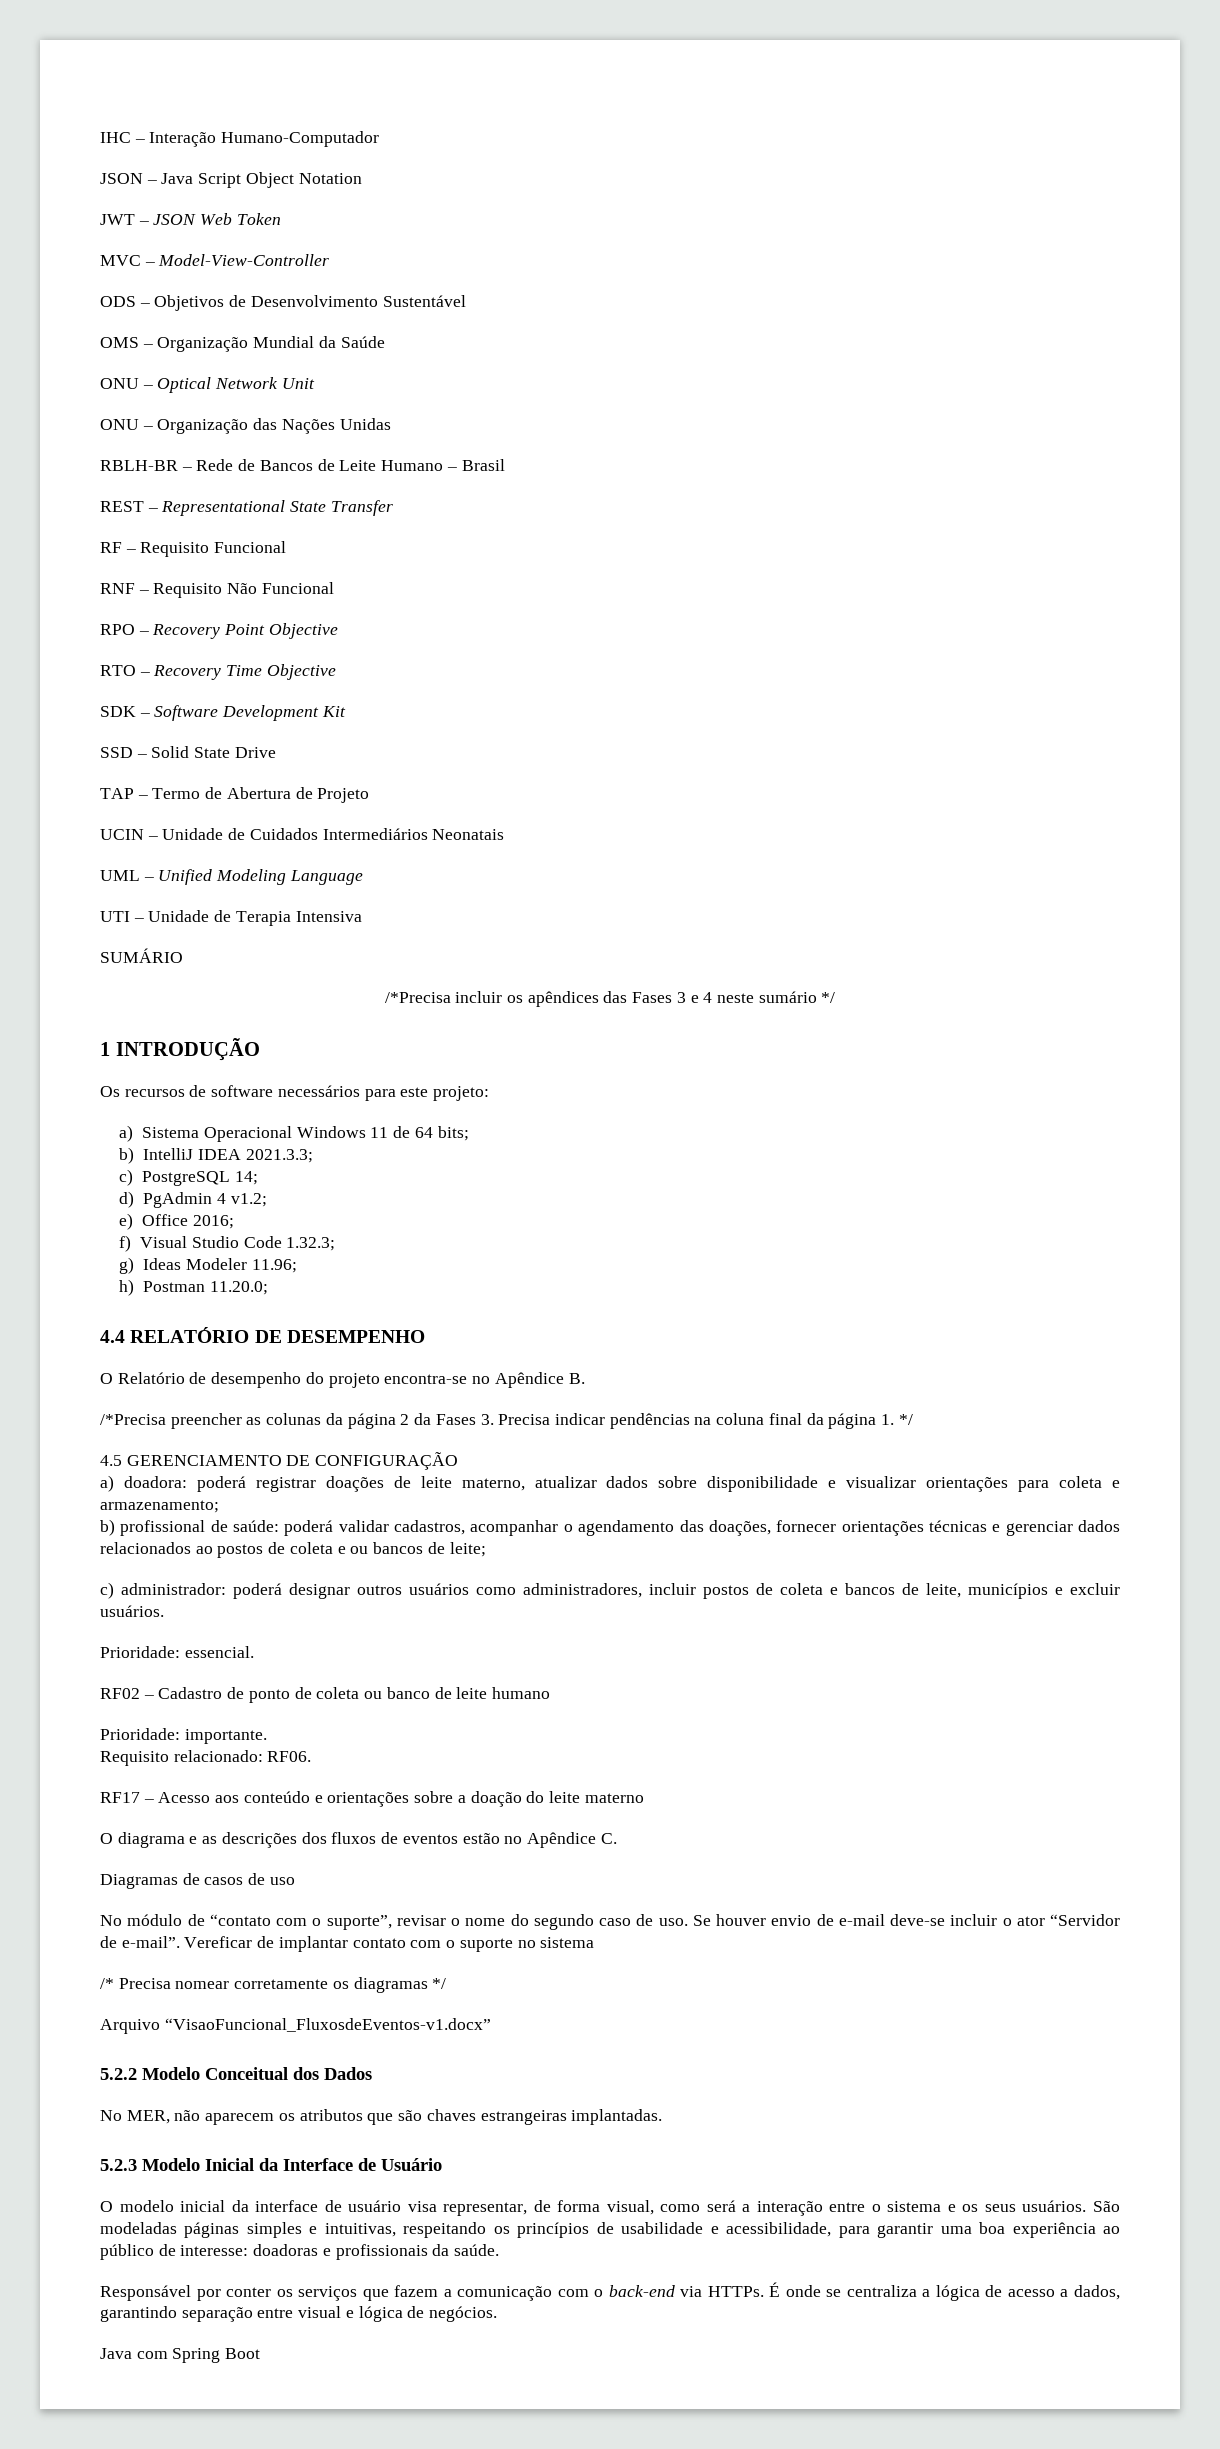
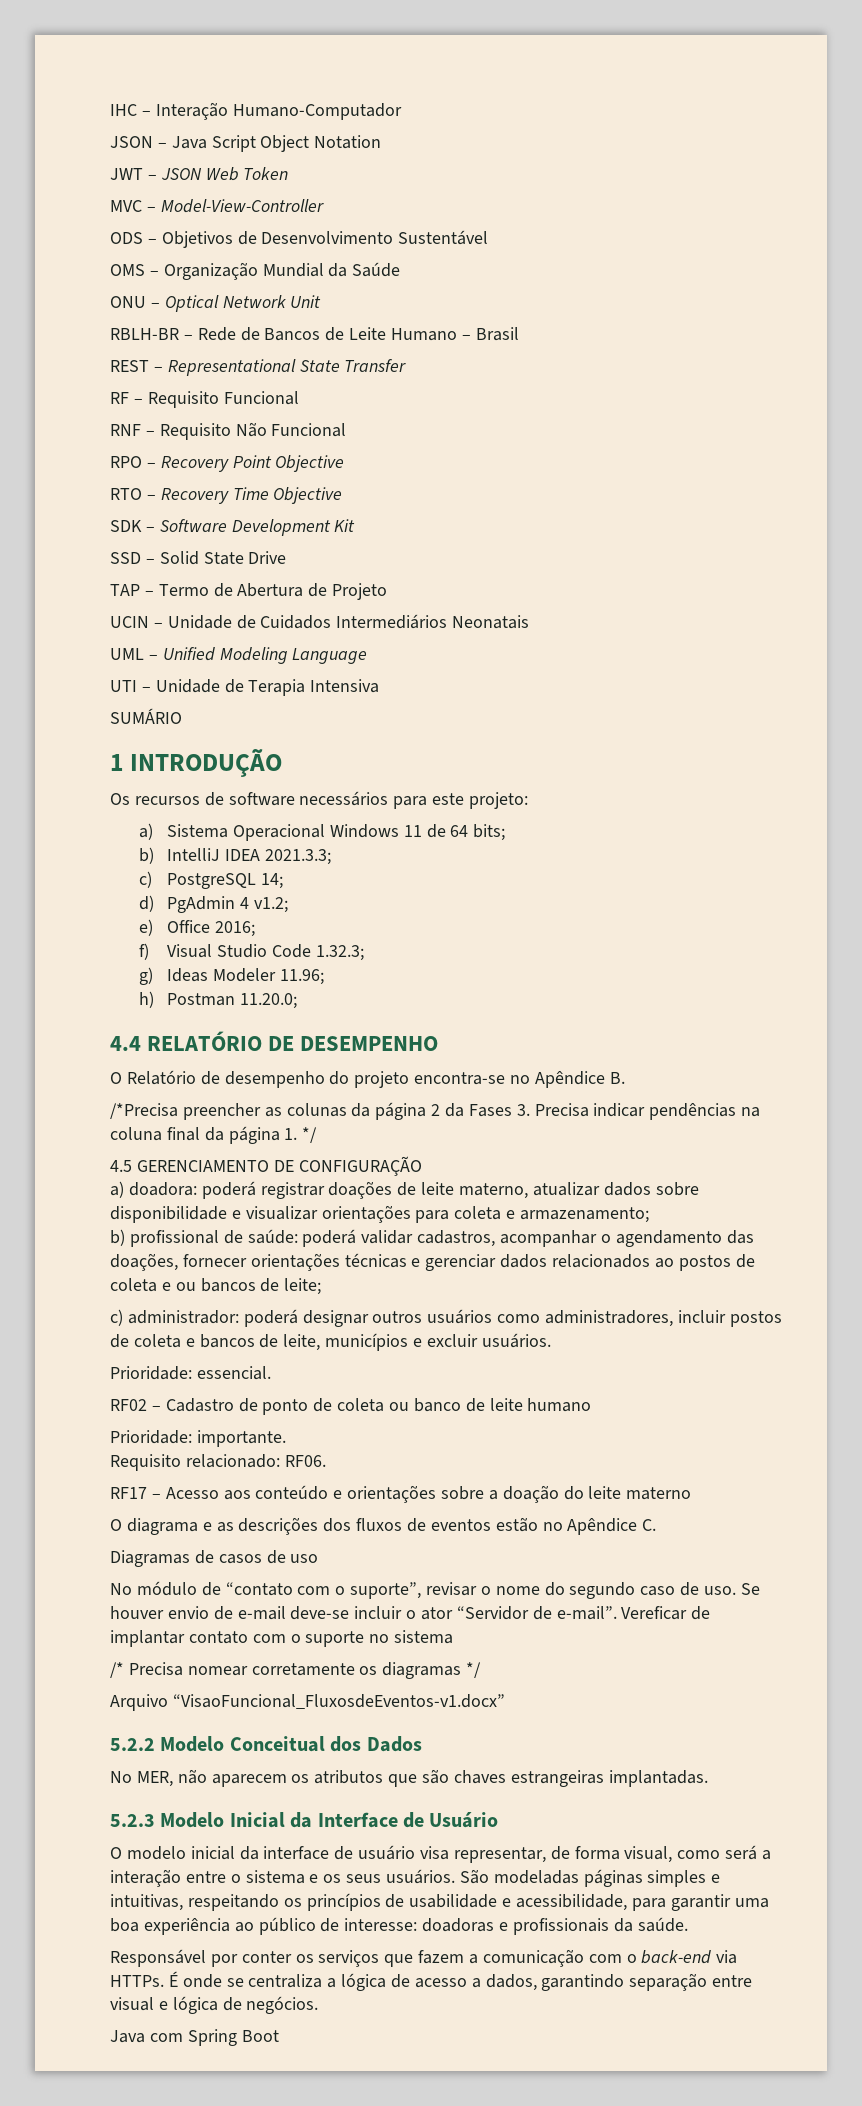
- ONU – Organização das Nações Unidas
- /*Precisa incluir os apêndices das Fases 3 e 4 neste sumário */

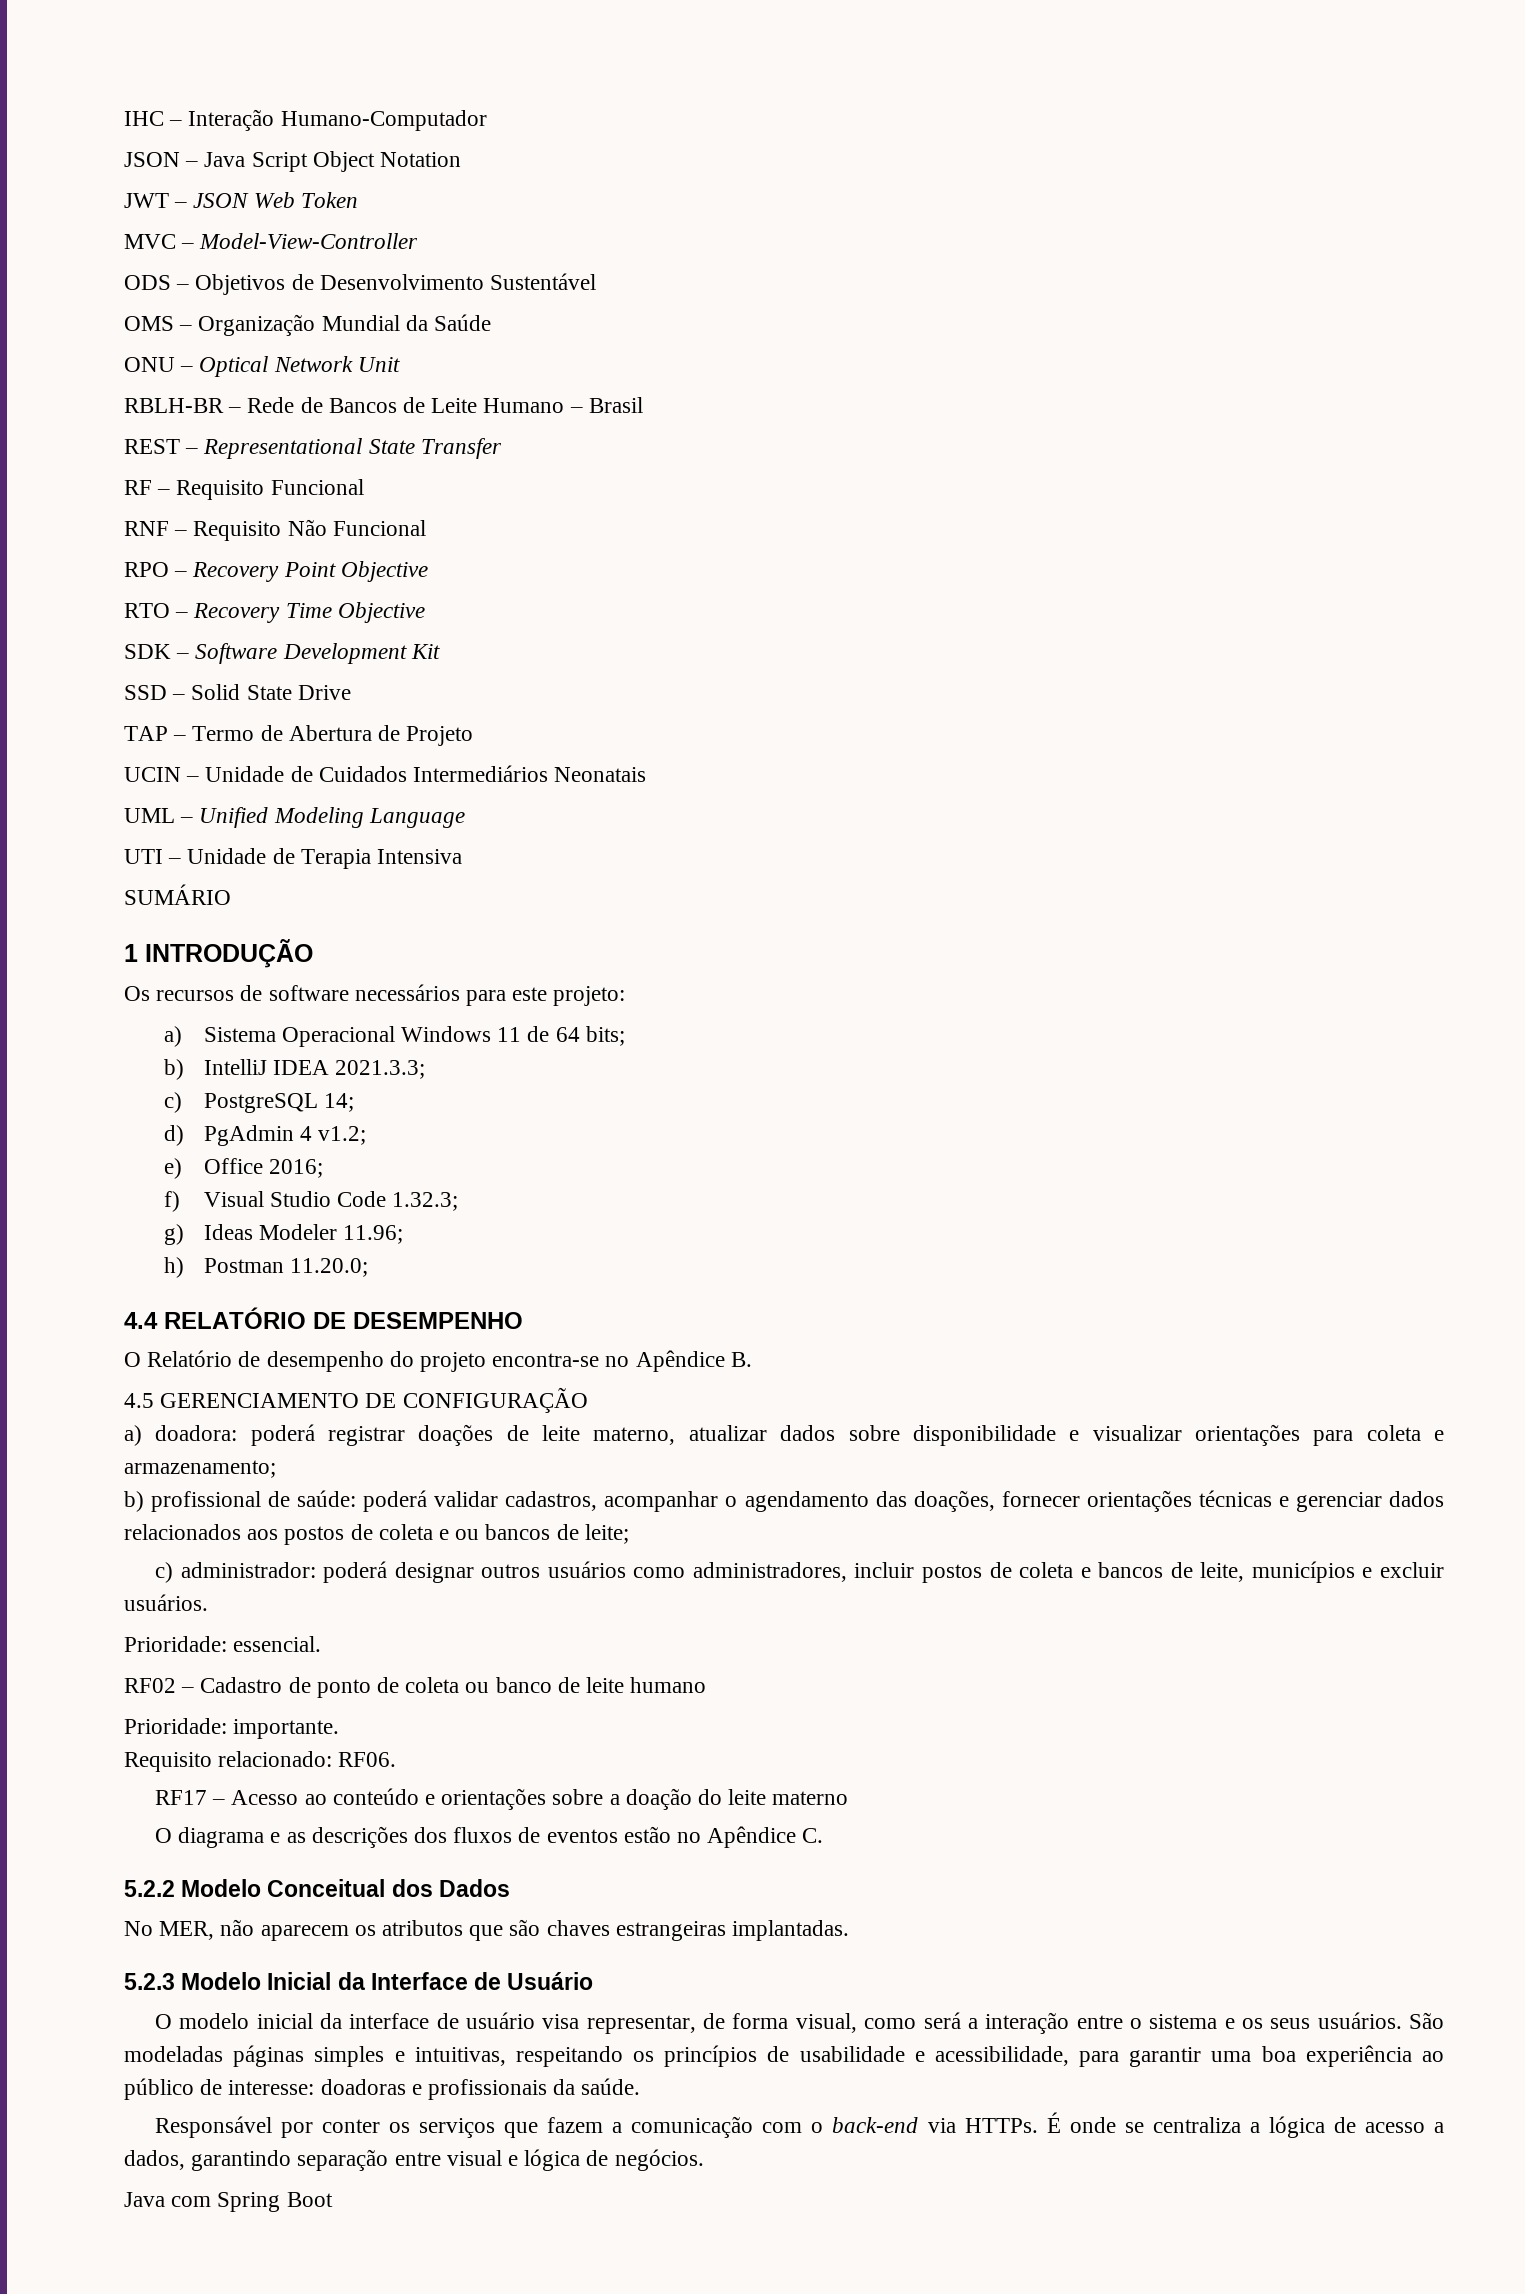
- /*Precisa preencher as colunas da página 2 da Fases 3. Precisa indicar pendências na coluna final da página 1. */
- b) profissional de saúde: poderá validar cadastros, acompanhar o agendamento das doações, fornecer orientações técnicas e gerenciar dados relacionados ao postos de coleta e ou bancos de leite;
+ b) profissional de saúde: poderá validar cadastros, acompanhar o agendamento das doações, fornecer orientações técnicas e gerenciar dados relacionados aos postos de coleta e ou bancos de leite;
- RF17 – Acesso aos conteúdo e orientações sobre a doação do leite materno
+ RF17 – Acesso ao conteúdo e orientações sobre a doação do leite materno
- Diagramas de casos de uso
- No módulo de “contato com o suporte”, revisar o nome do segundo caso de uso. Se houver envio de e-mail deve-se incluir o ator “Servidor de e-mail”. Vereficar de implantar contato com o suporte no sistema
- /* Precisa nomear corretamente os diagramas */
- Arquivo “VisaoFuncional_FluxosdeEventos-v1.docx”

